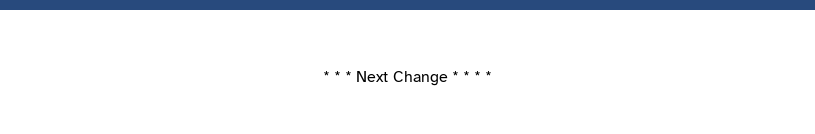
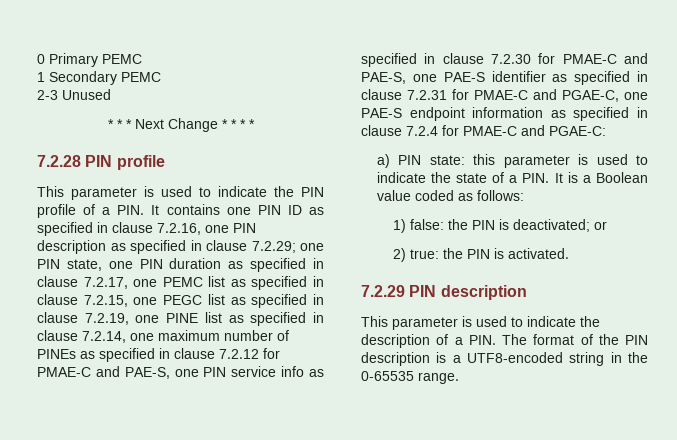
+ 0 Primary PEMC
+ 1 Secondary PEMC
+ 2-3 Unused
+ 7.2.28 PIN profile
+ This parameter is used to indicate the PIN profile of a PIN. It contains one PIN ID as specified in clause 7.2.16, one PIN description as specified in clause 7.2.29; one PIN state, one PIN duration as specified in clause 7.2.17, one PEMC list as specified in clause 7.2.15, one PEGC list as specified in clause 7.2.19, one PINE list as specified in clause 7.2.14, one maximum number of PINEs as specified in clause 7.2.12 for PMAE-C and PAE-S, one PIN service info as specified in clause 7.2.30 for PMAE-C and PAE-S, one PAE-S identifier as specified in clause 7.2.31 for PMAE-C and PGAE-C, one PAE-S endpoint information as specified in clause 7.2.4 for PMAE-C and PGAE-C:
+ a) PIN state: this parameter is used to indicate the state of a PIN. It is a Boolean value coded as follows:
+ 1) false: the PIN is deactivated; or
+ 2) true: the PIN is activated.
+ 7.2.29 PIN description
+ This parameter is used to indicate the description of a PIN. The format of the PIN description is a UTF8-encoded string in the 0-65535 range.

